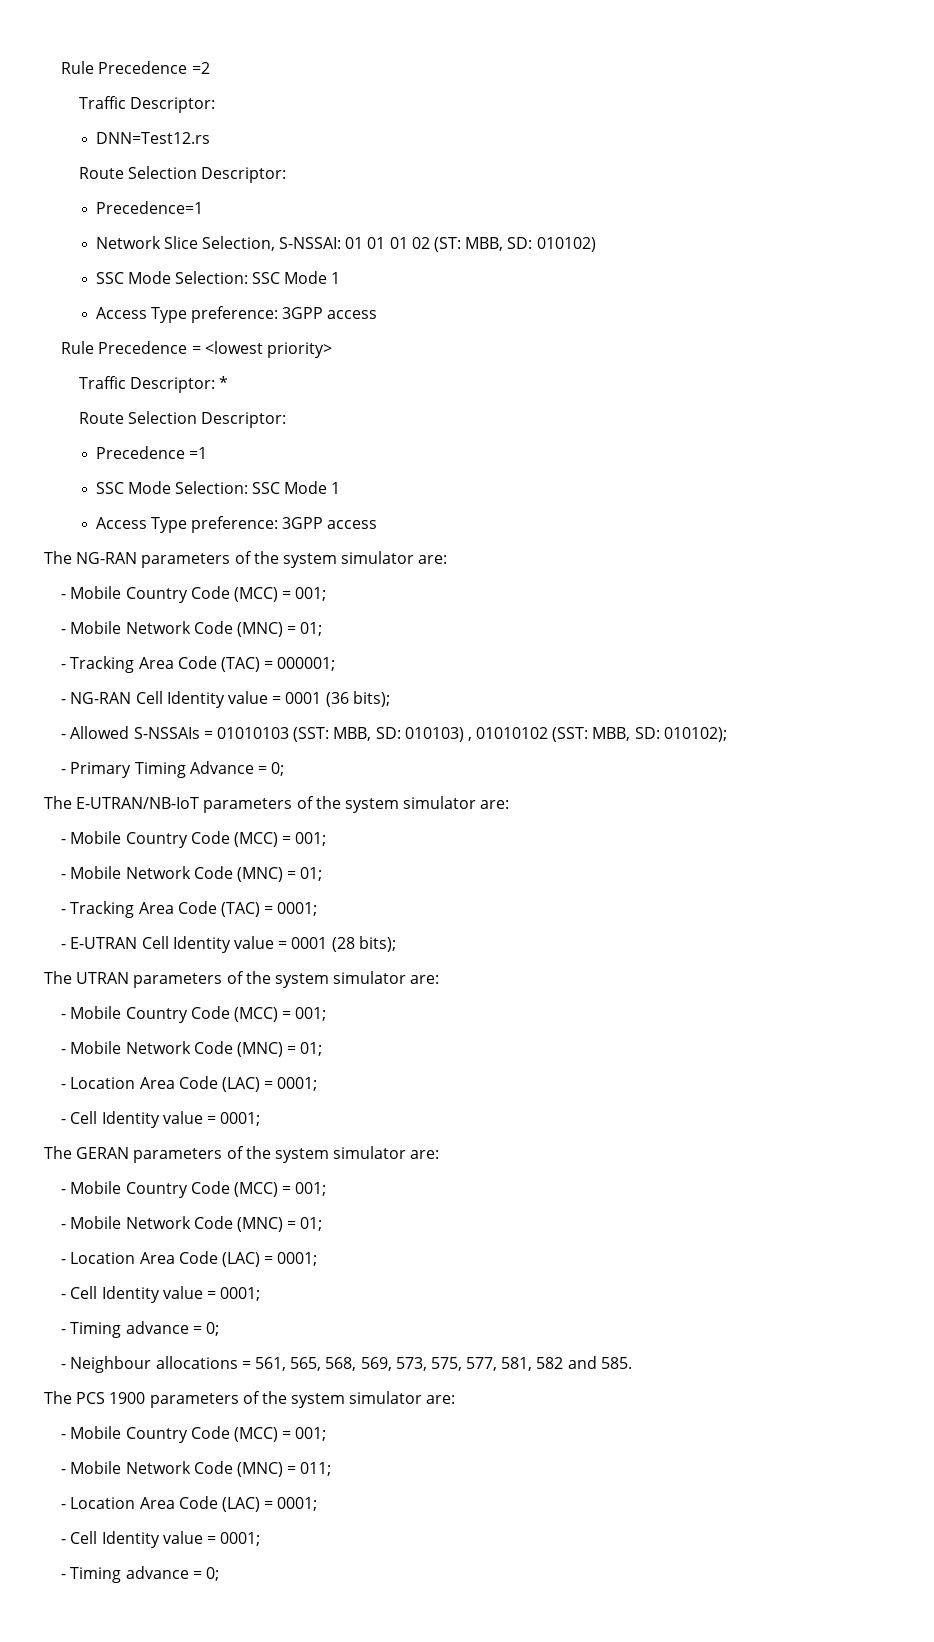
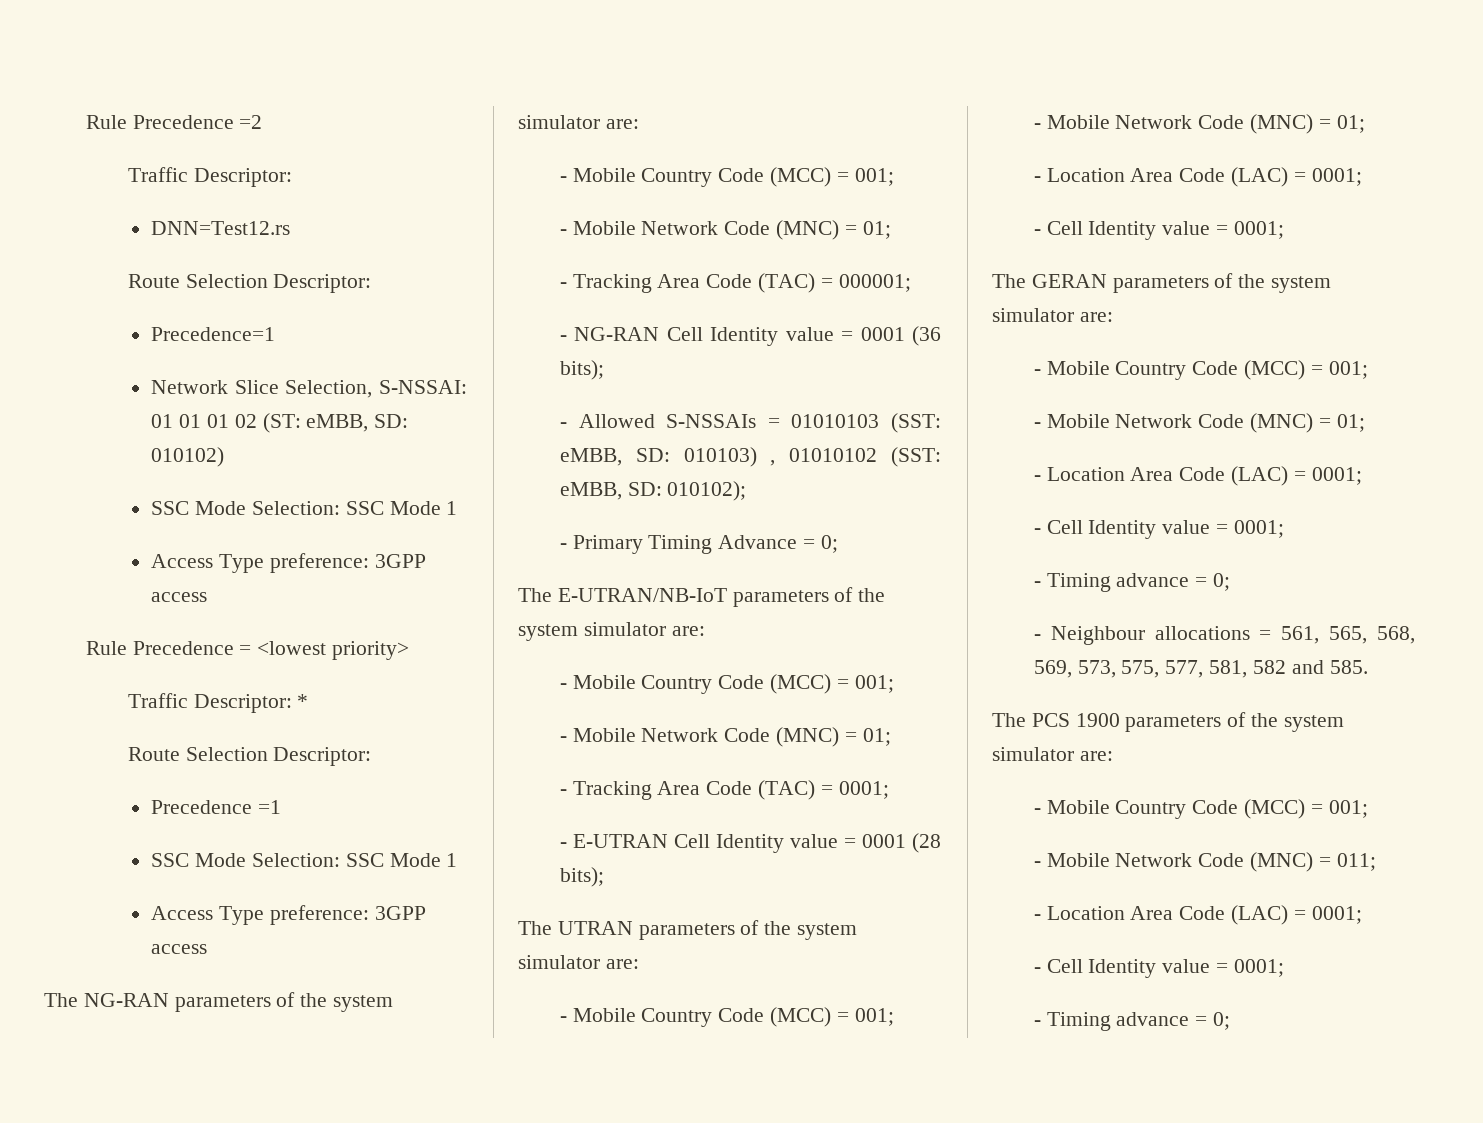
- Network Slice Selection, S-NSSAI: 01 01 01 02 (ST: MBB, SD: 010102)
+ Network Slice Selection, S-NSSAI: 01 01 01 02 (ST: eMBB, SD: 010102)
- - Allowed S-NSSAIs = 01010103 (SST: MBB, SD: 010103) , 01010102 (SST: MBB, SD: 010102);
+ - Allowed S-NSSAIs = 01010103 (SST: eMBB, SD: 010103) , 01010102 (SST: eMBB, SD: 010102);

